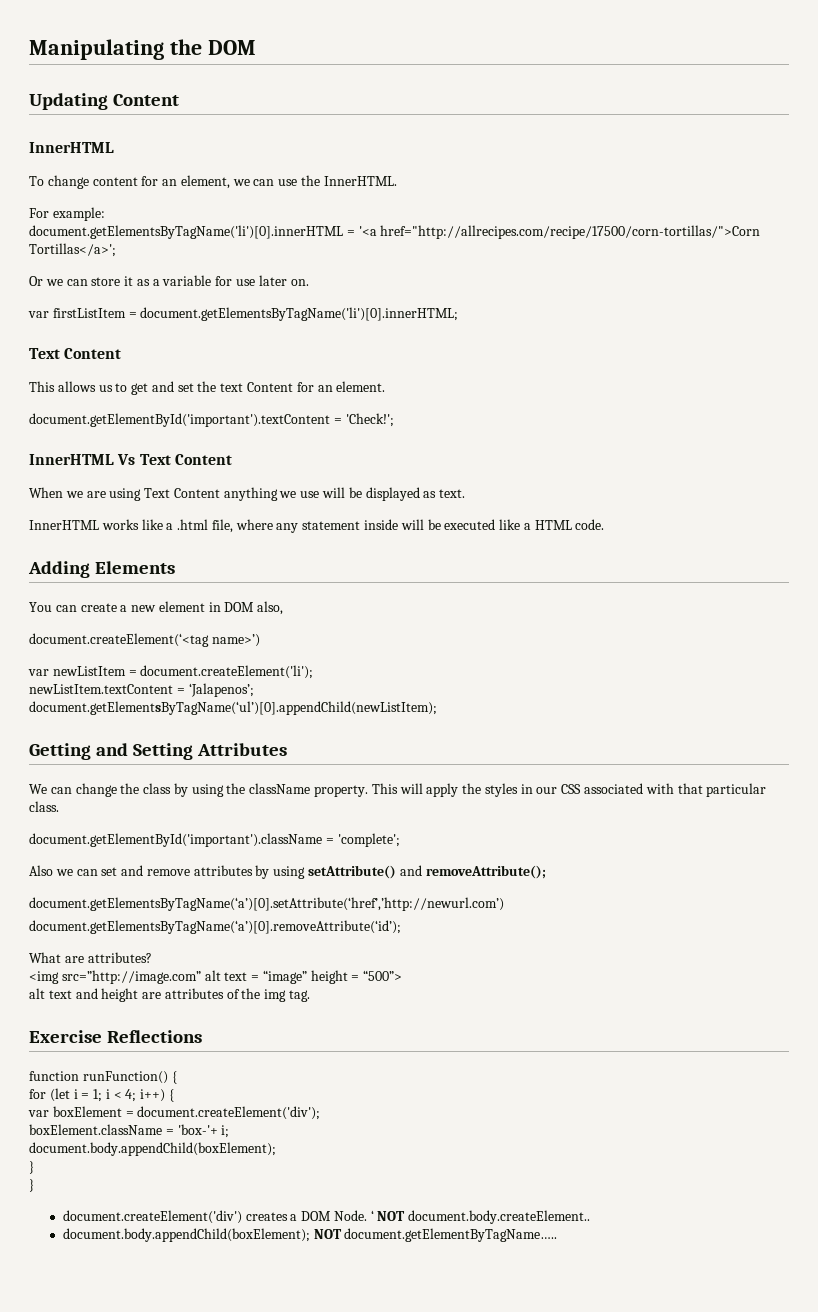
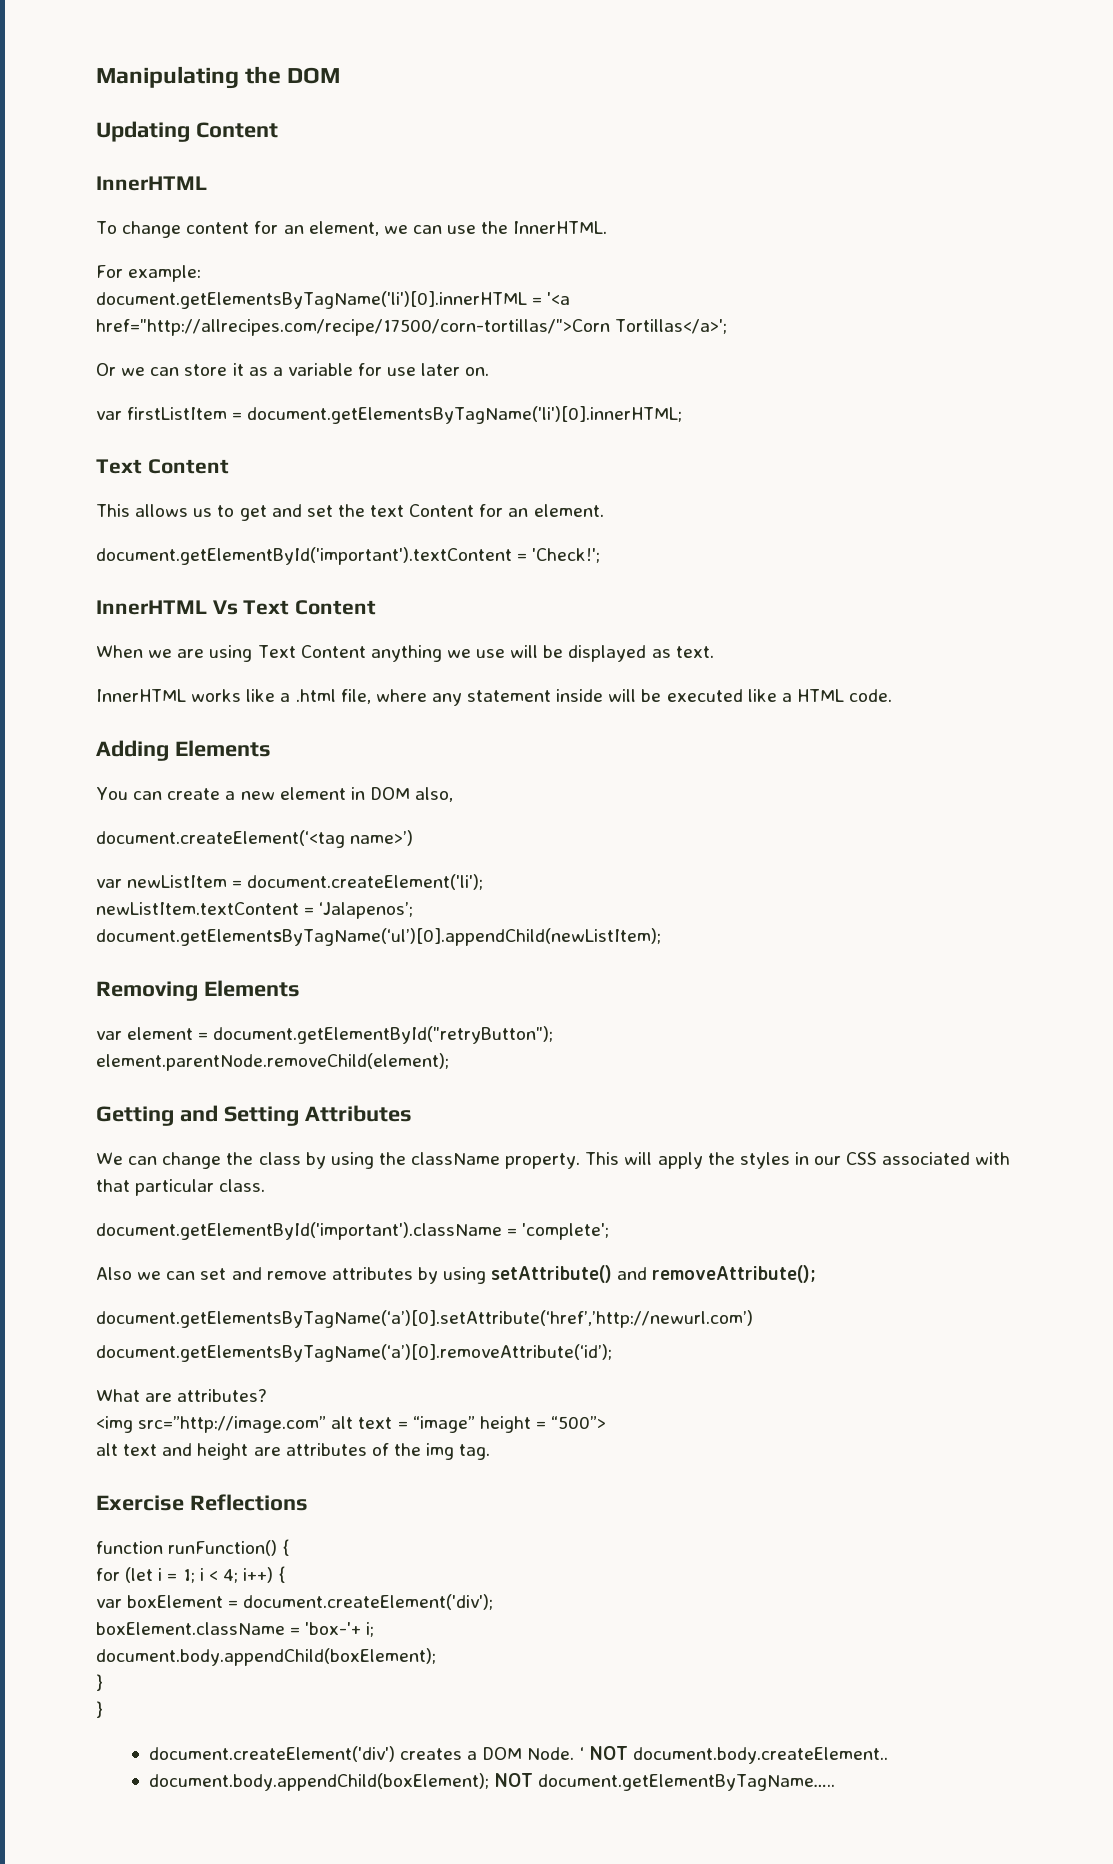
+ Removing Elements
+ var element = document.getElementById("retryButton");
+ element.parentNode.removeChild(element);

